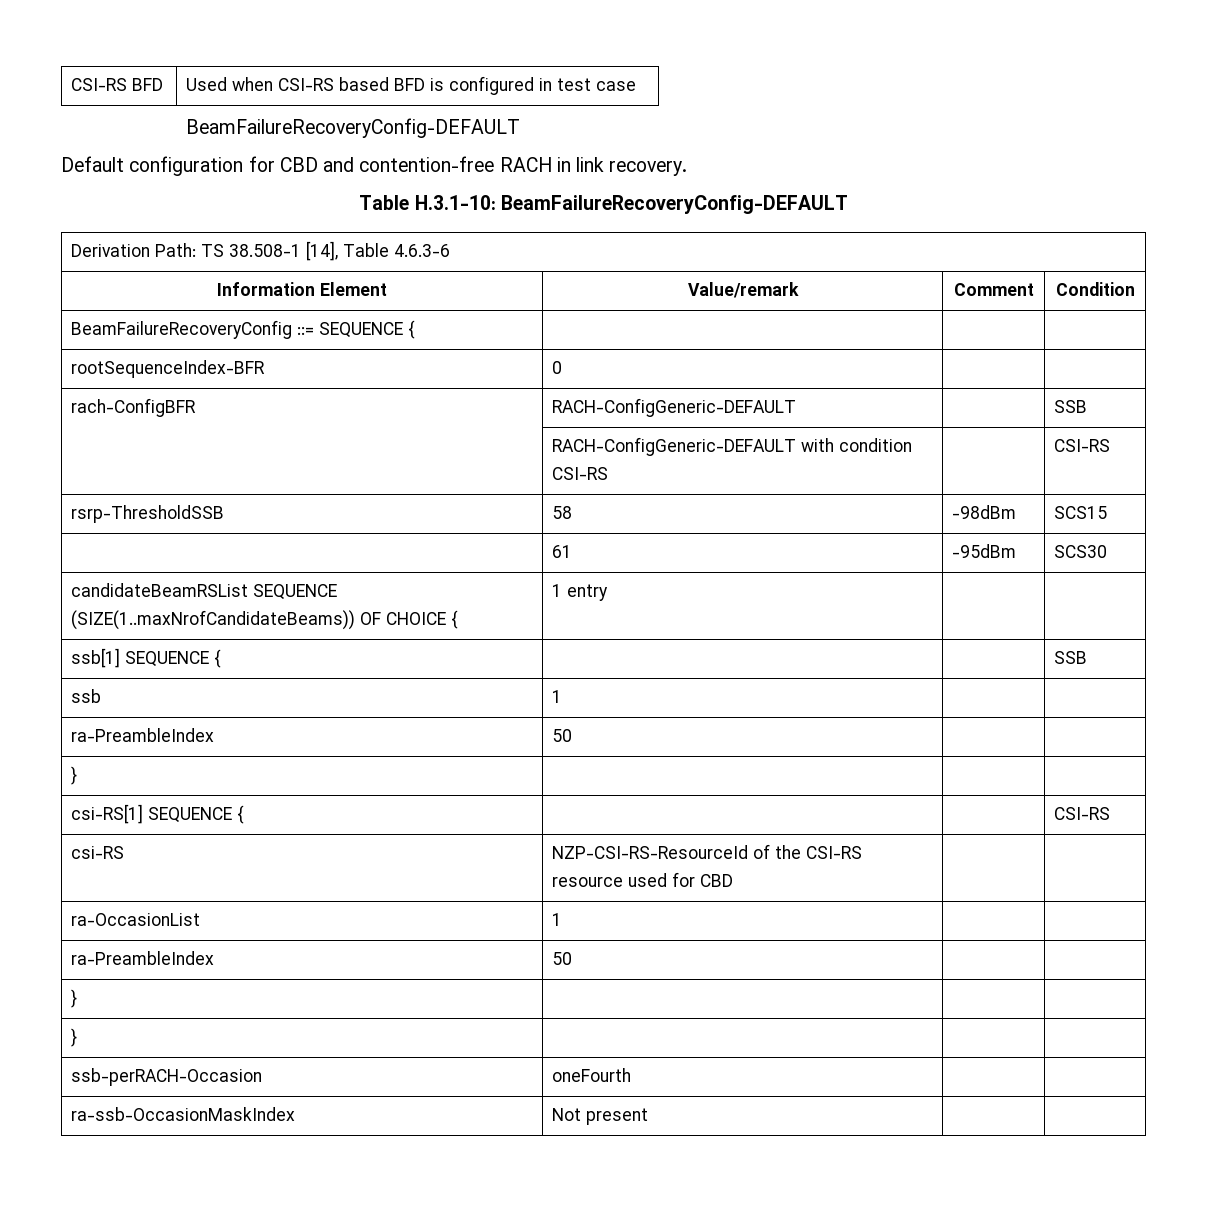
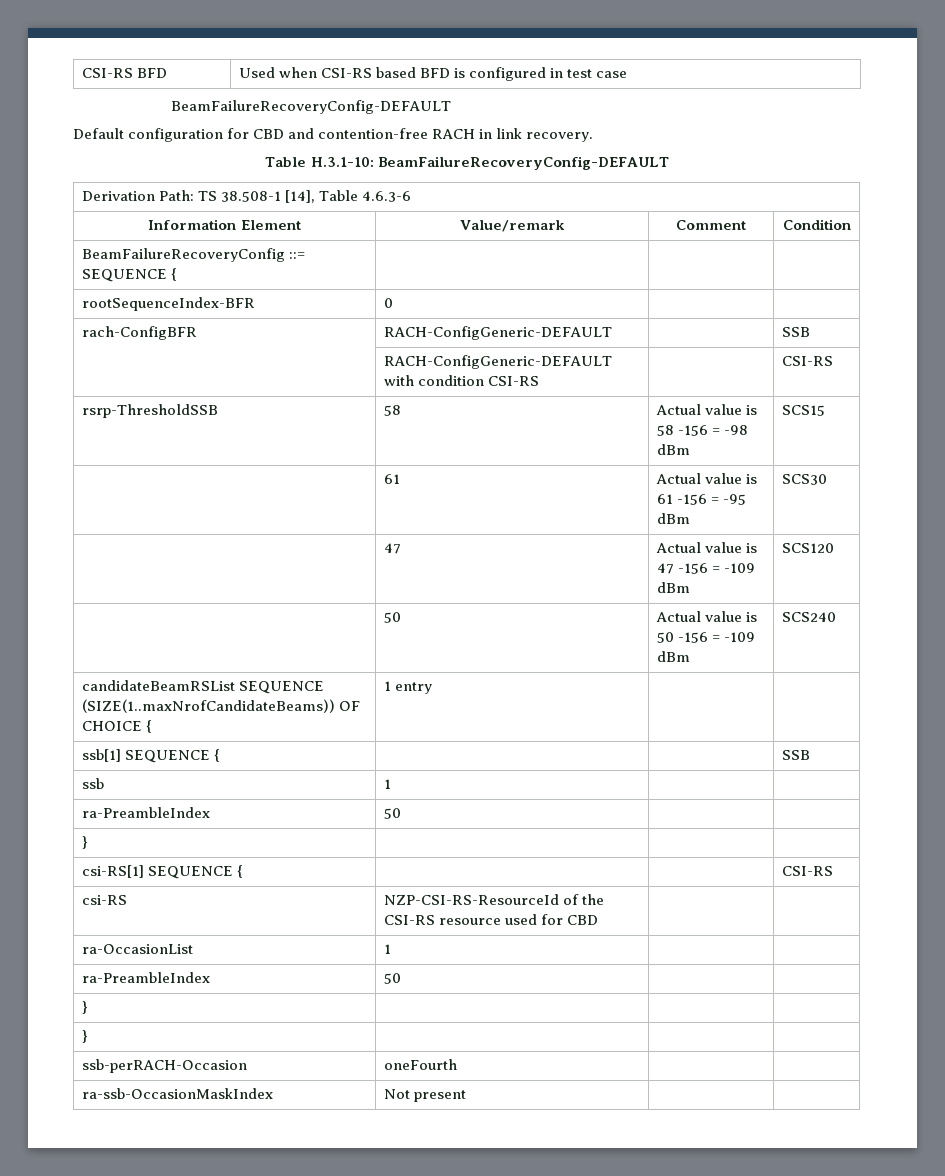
- rsrp-ThresholdSSB | 58 | -98dBm | SCS15
- | 61 | -95dBm | SCS30
+ rsrp-ThresholdSSB | 58 | Actual value is 58 -156 = -98 dBm | SCS15
+ | 61 | Actual value is 61 -156 = -95 dBm | SCS30
+ | 47 | Actual value is 47 -156 = -109 dBm | SCS120
+ | 50 | Actual value is 50 -156 = -109 dBm | SCS240

